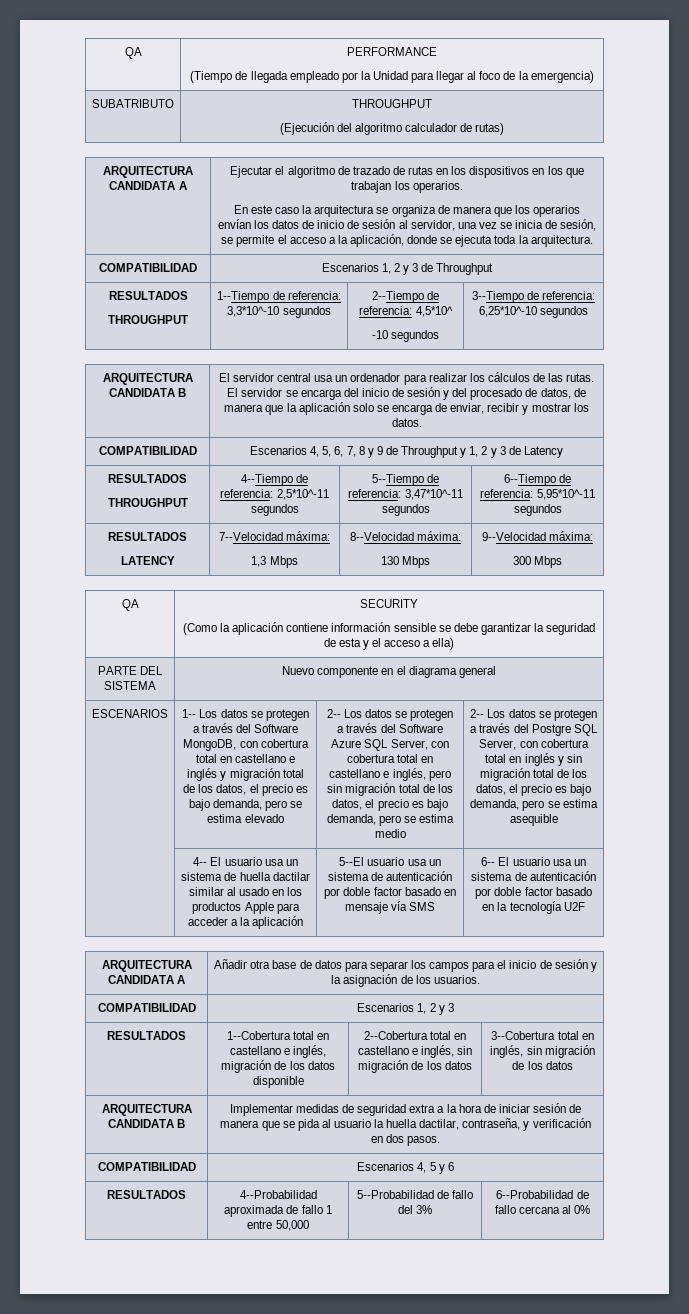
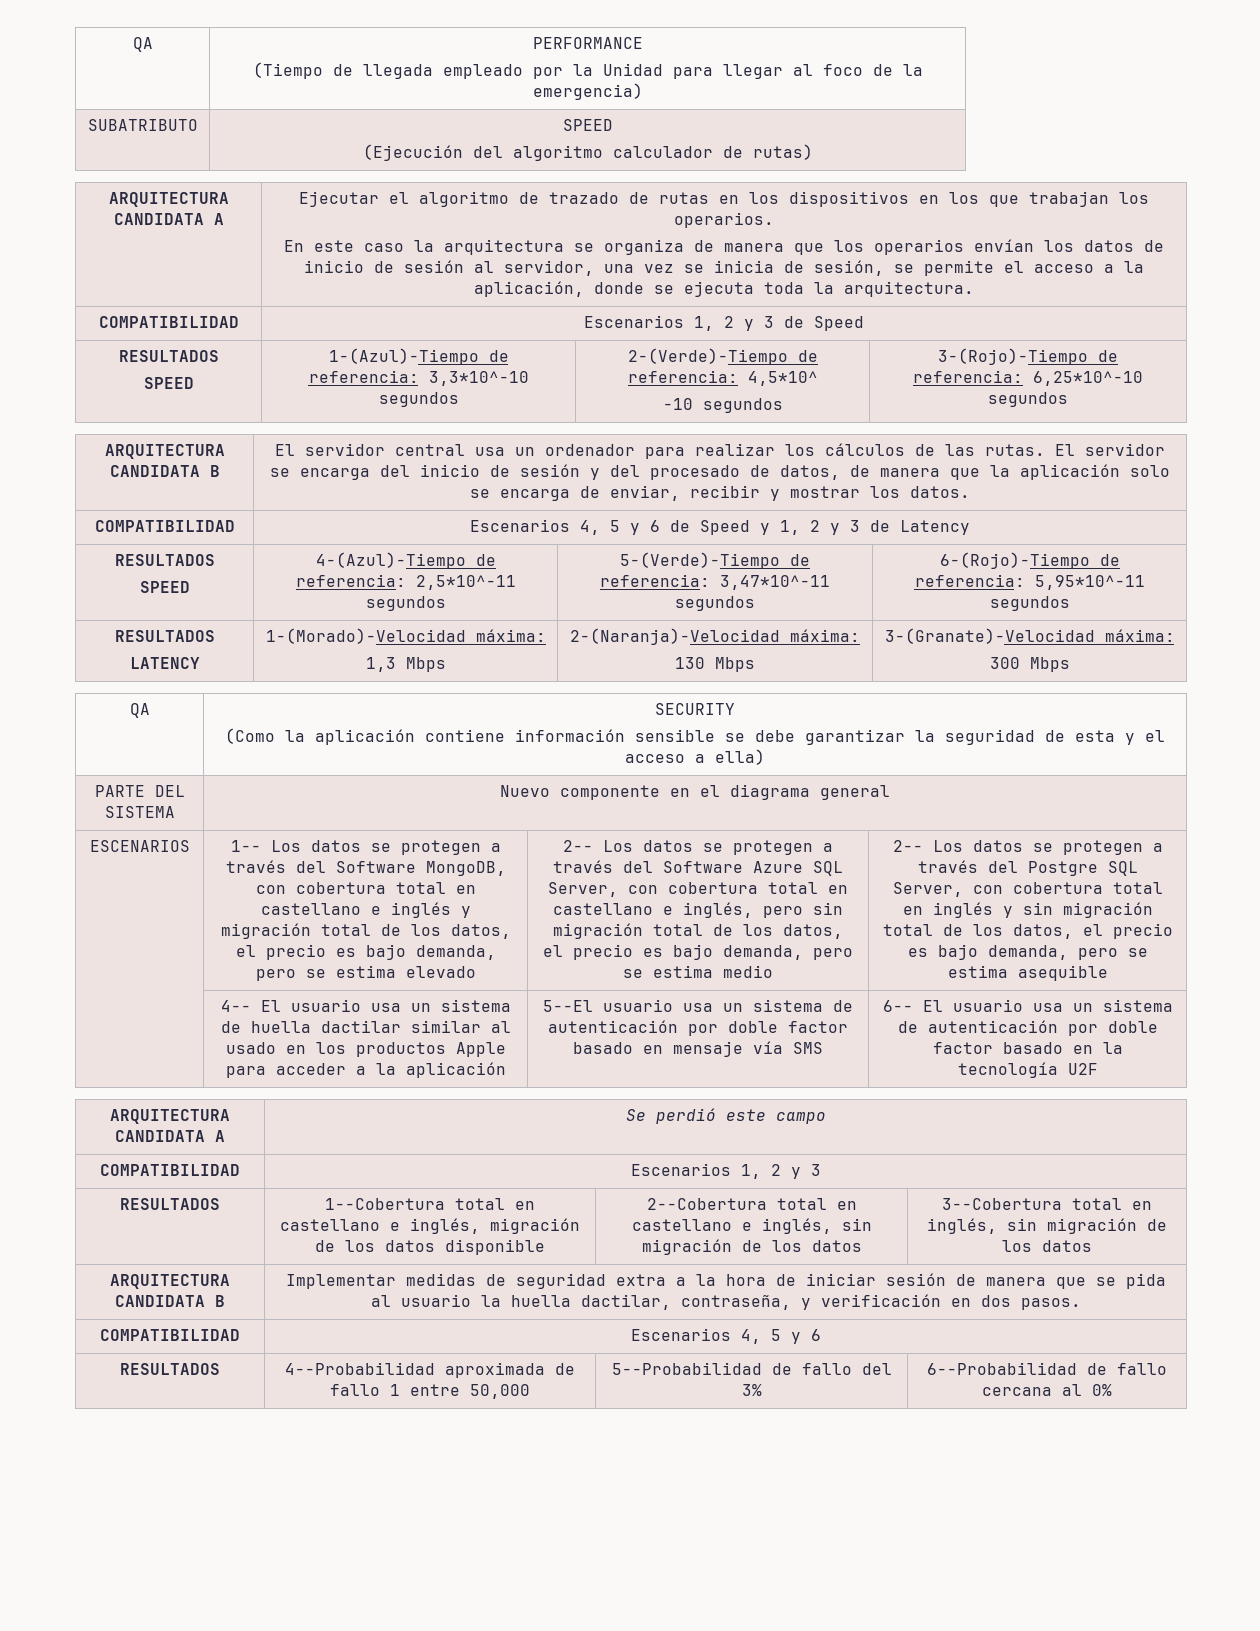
- SUBATRIBUTO | THROUGHPUT
+ SUBATRIBUTO | SPEED
- COMPATIBILIDAD | Escenarios 1, 2 y 3 de Throughput
+ COMPATIBILIDAD | Escenarios 1, 2 y 3 de Speed
  RESULTADOS
- THROUGHPUT | 1--Tiempo de referencia: 3,3*10^-10 segundos | 2--Tiempo de referencia: 4,5*10^
- -10 segundos | 3--Tiempo de referencia: 6,25*10^-10 segundos
+ SPEED | 1-(Azul)-Tiempo de referencia: 3,3*10^-10 segundos | 2-(Verde)-Tiempo de referencia: 4,5*10^
+ -10 segundos | 3-(Rojo)-Tiempo de referencia: 6,25*10^-10 segundos
- COMPATIBILIDAD | Escenarios 4, 5, 6, 7, 8 y 9 de Throughput y 1, 2 y 3 de Latency
+ COMPATIBILIDAD | Escenarios 4, 5 y 6 de Speed y 1, 2 y 3 de Latency
  RESULTADOS
- THROUGHPUT | 4--Tiempo de referencia: 2,5*10^-11 segundos | 5--Tiempo de referencia: 3,47*10^-11 segundos | 6--Tiempo de referencia: 5,95*10^-11 segundos
+ SPEED | 4-(Azul)-Tiempo de referencia: 2,5*10^-11 segundos | 5-(Verde)-Tiempo de referencia: 3,47*10^-11 segundos | 6-(Rojo)-Tiempo de referencia: 5,95*10^-11 segundos
  RESULTADOS
- LATENCY | 7--Velocidad máxima:
- 1,3 Mbps | 8--Velocidad máxima:
- 130 Mbps | 9--Velocidad máxima:
+ LATENCY | 1-(Morado)-Velocidad máxima:
+ 1,3 Mbps | 2-(Naranja)-Velocidad máxima:
+ 130 Mbps | 3-(Granate)-Velocidad máxima:
- ARQUITECTURA CANDIDATA A | Añadir otra base de datos para separar los campos para el inicio de sesión y la asignación de los usuarios.
+ ARQUITECTURA CANDIDATA A | Se perdió este campo

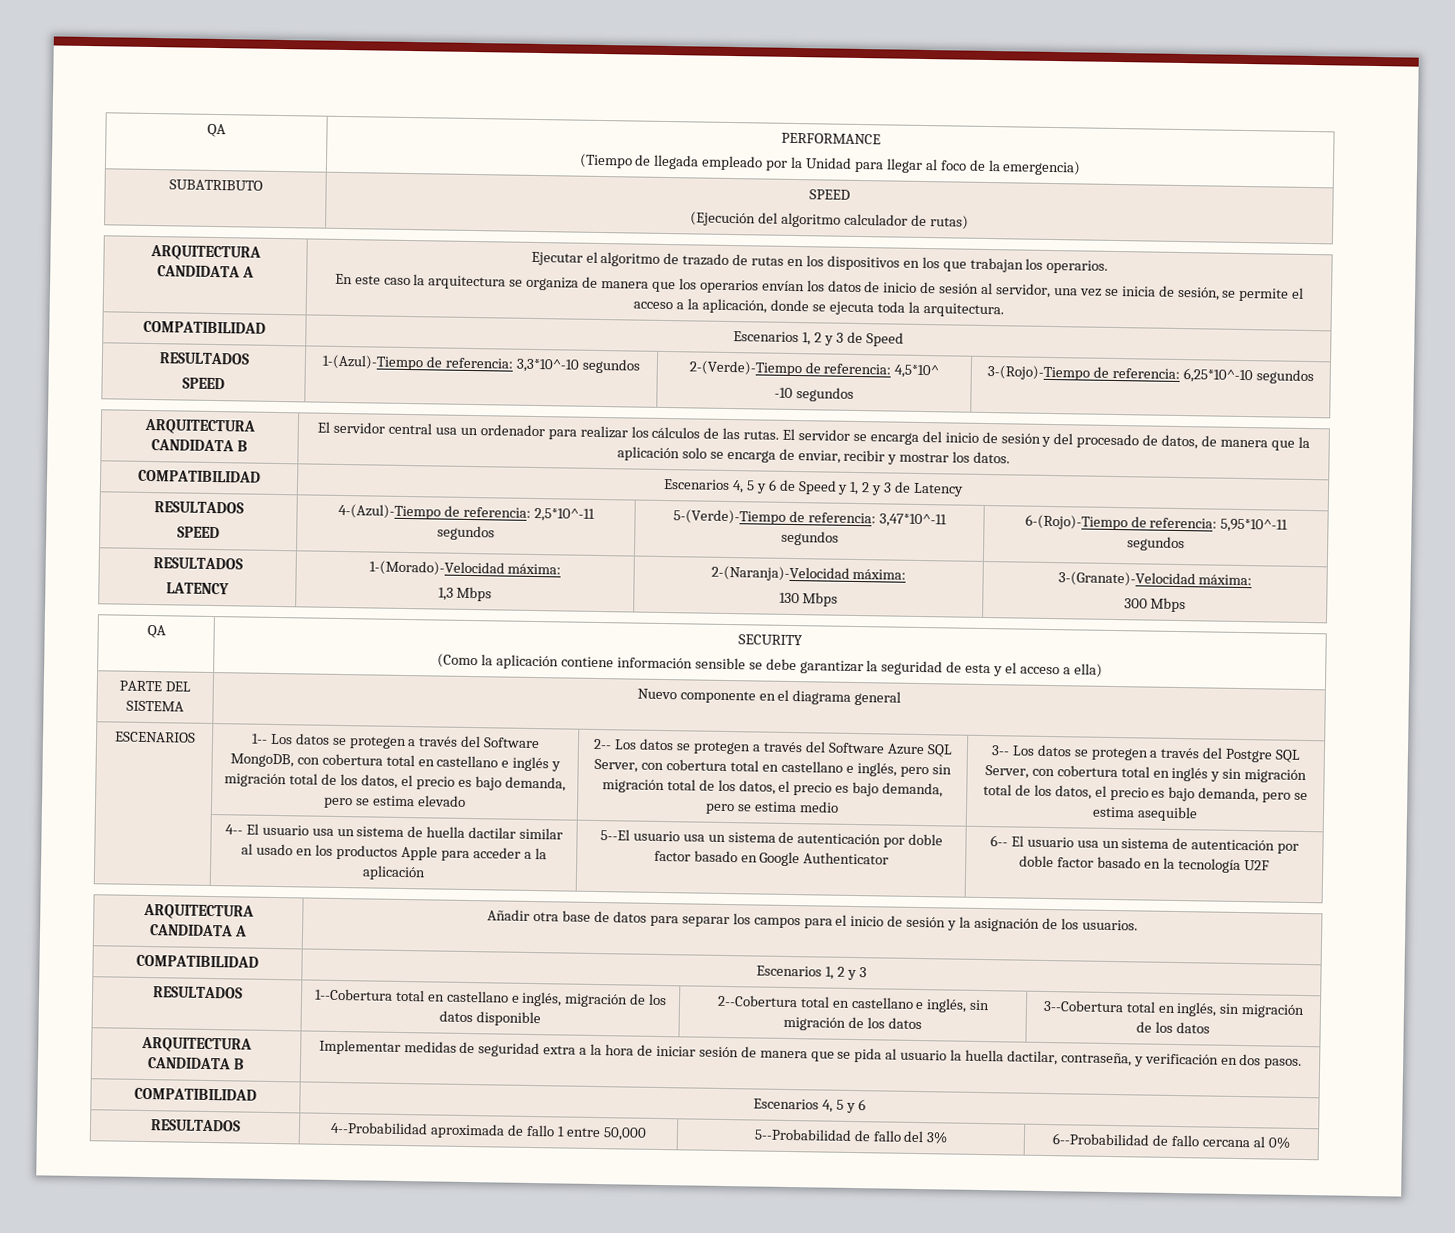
- 2-- Los datos se protegen a través del Postgre SQL Server, con cobertura total en inglés y sin migración total de los datos, el precio es bajo demanda, pero se estima asequible
+ 3-- Los datos se protegen a través del Postgre SQL Server, con cobertura total en inglés y sin migración total de los datos, el precio es bajo demanda, pero se estima asequible
- 5--El usuario usa un sistema de autenticación por doble factor basado en mensaje vía SMS
+ 5--El usuario usa un sistema de autenticación por doble factor basado en Google Authenticator
- ARQUITECTURA CANDIDATA A | Se perdió este campo
+ ARQUITECTURA CANDIDATA A | Añadir otra base de datos para separar los campos para el inicio de sesión y la asignación de los usuarios.

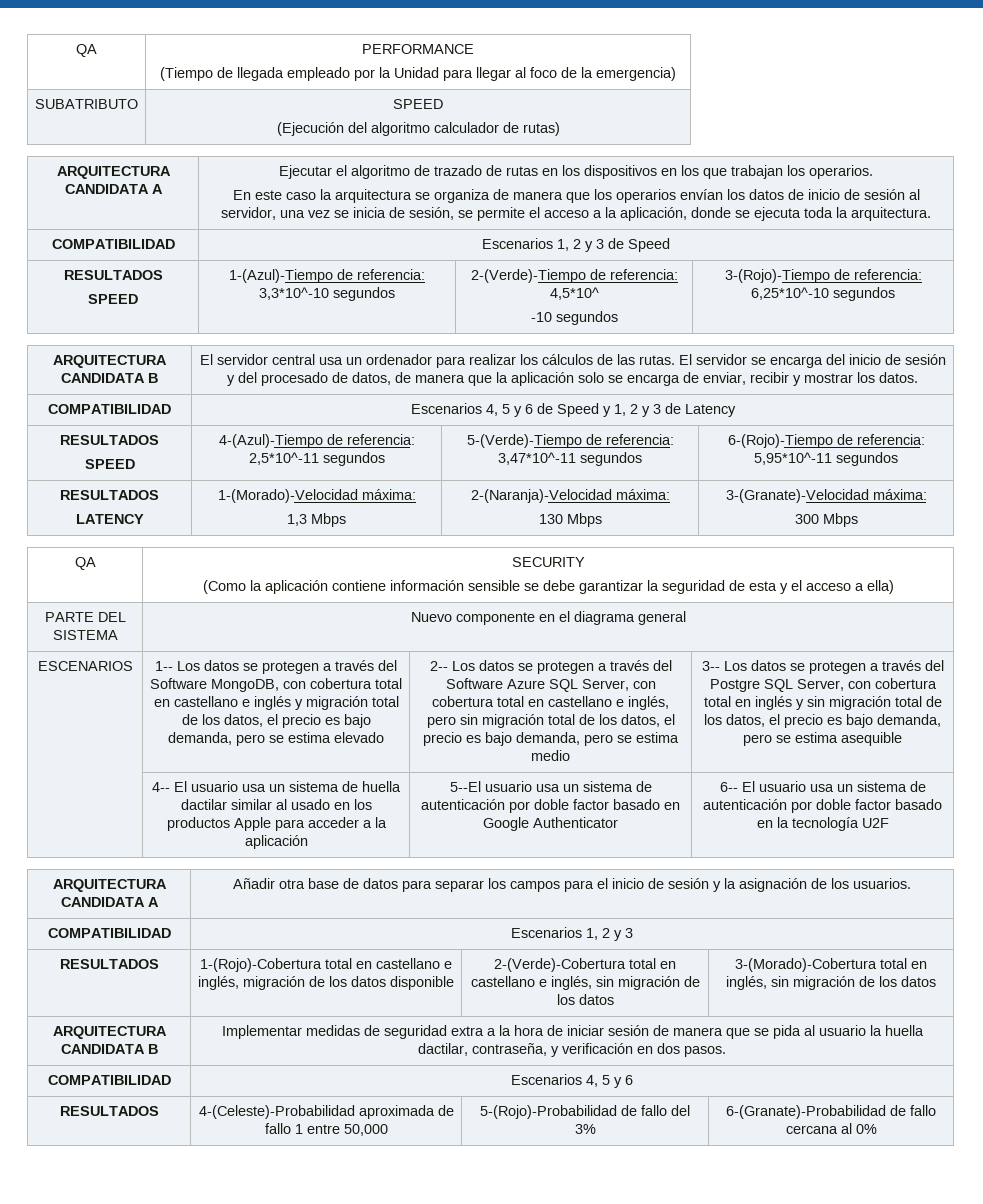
- RESULTADOS | 1--Cobertura total en castellano e inglés, migración de los datos disponible | 2--Cobertura total en castellano e inglés, sin migración de los datos | 3--Cobertura total en inglés, sin migración de los datos
+ RESULTADOS | 1-(Rojo)-Cobertura total en castellano e inglés, migración de los datos disponible | 2-(Verde)-Cobertura total en castellano e inglés, sin migración de los datos | 3-(Morado)-Cobertura total en inglés, sin migración de los datos
- RESULTADOS | 4--Probabilidad aproximada de fallo 1 entre 50,000 | 5--Probabilidad de fallo del 3% | 6--Probabilidad de fallo cercana al 0%
+ RESULTADOS | 4-(Celeste)-Probabilidad aproximada de fallo 1 entre 50,000 | 5-(Rojo)-Probabilidad de fallo del 3% | 6-(Granate)-Probabilidad de fallo cercana al 0%

